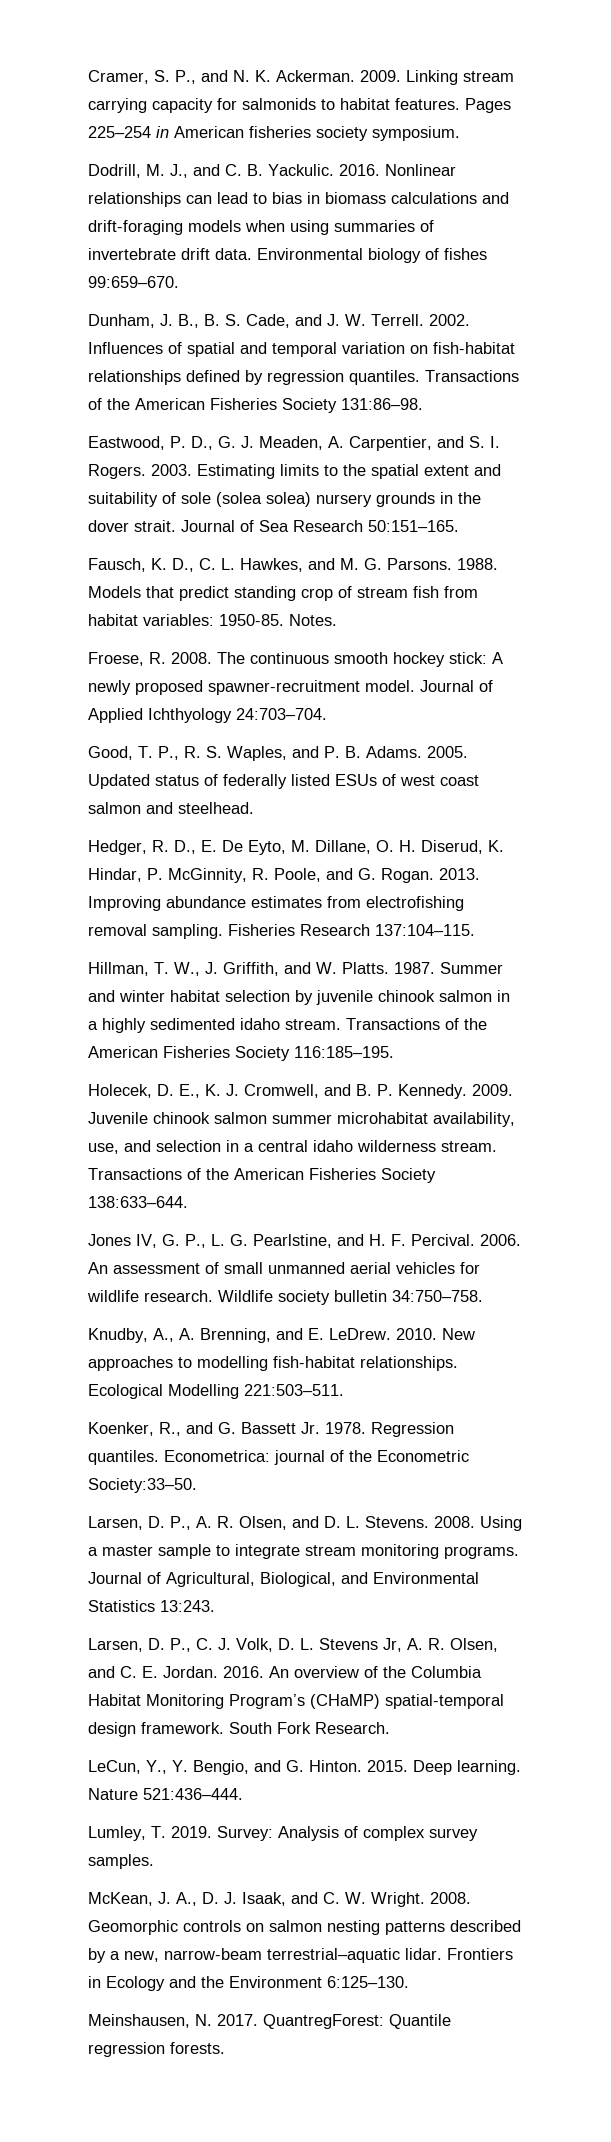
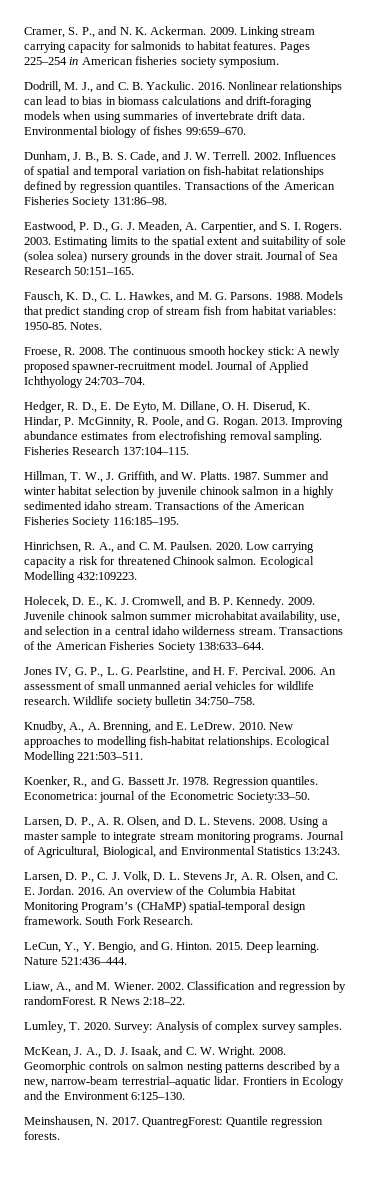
- Good, T. P., R. S. Waples, and P. B. Adams. 2005. Updated status of federally listed ESUs of west coast salmon and steelhead.
+ Hinrichsen, R. A., and C. M. Paulsen. 2020. Low carrying capacity a risk for threatened Chinook salmon. Ecological Modelling 432:109223.
+ Liaw, A., and M. Wiener. 2002. Classification and regression by randomForest. R News 2:18–22.
- Lumley, T. 2019.
+ Lumley, T. 2020.

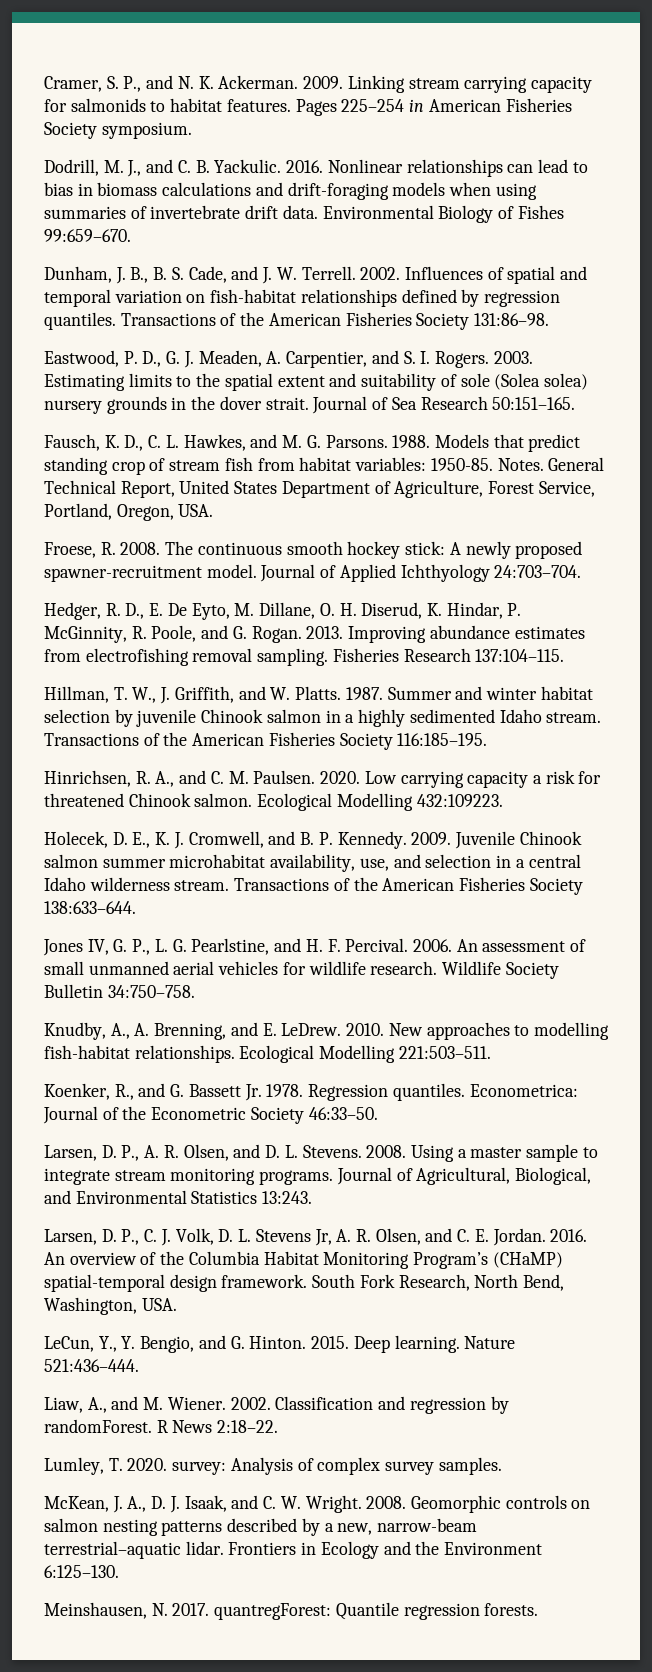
- Pages 225–254 in American fisheries society symposium.
+ Pages 225–254 in American Fisheries Society symposium.
- Environmental biology of fishes 99:659–670.
+ Environmental Biology of Fishes 99:659–670.
- Estimating limits to the spatial extent and suitability of sole (solea solea) nursery grounds in the dover strait.
+ Estimating limits to the spatial extent and suitability of sole (Solea solea) nursery grounds in the dover strait.
+ General Technical Report, United States Department of Agriculture, Forest Service, Portland, Oregon, USA.
- Summer and winter habitat selection by juvenile chinook salmon in a highly sedimented idaho stream.
+ Summer and winter habitat selection by juvenile Chinook salmon in a highly sedimented Idaho stream.
- Juvenile chinook salmon summer microhabitat availability, use, and selection in a central idaho wilderness stream.
+ Juvenile Chinook salmon summer microhabitat availability, use, and selection in a central Idaho wilderness stream.
- Wildlife society bulletin 34:750–758.
+ Wildlife Society Bulletin 34:750–758.
- Econometrica: journal of the Econometric Society:33–50.
+ Econometrica: Journal of the Econometric Society 46:33–50.
- South Fork Research.
+ South Fork Research, North Bend, Washington, USA.
- Lumley, T. 2020. Survey: Analysis of complex survey samples.
+ Lumley, T. 2020. survey: Analysis of complex survey samples.
- Meinshausen, N. 2017. QuantregForest: Quantile regression forests.
+ Meinshausen, N. 2017. quantregForest: Quantile regression forests.

